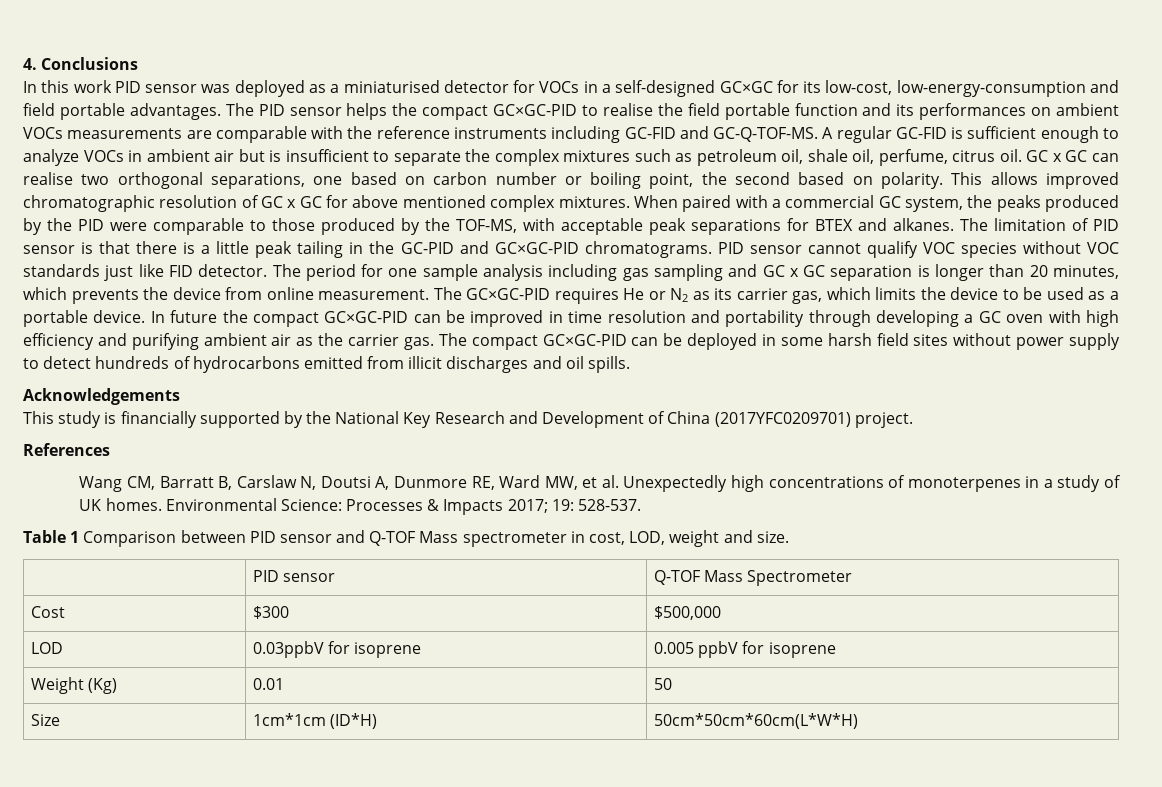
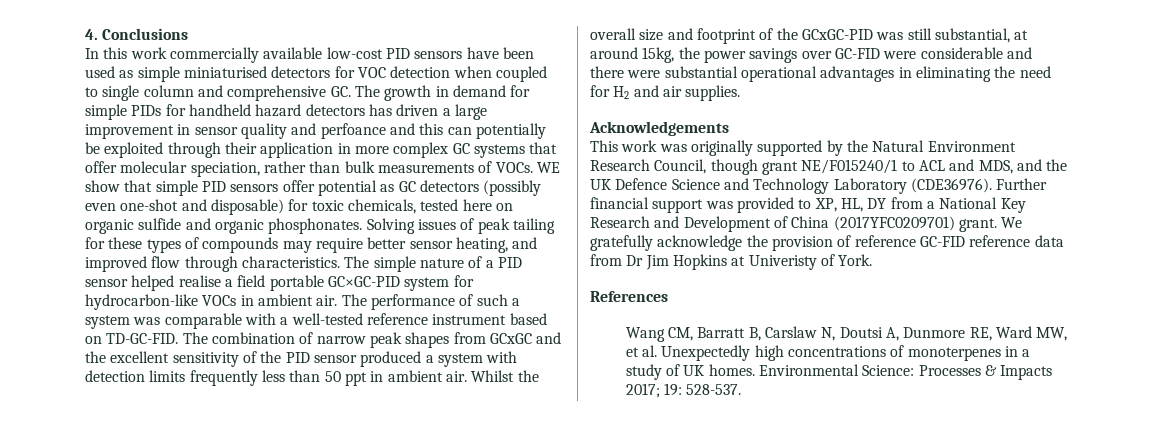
- In this work PID sensor was deployed as a miniaturised detector for VOCs in a self-designed GC×GC for its low-cost, low-energy-consumption and field portable advantages. The PID sensor helps the compact GC×GC-PID to realise the field portable function and its performances on ambient VOCs measurements are comparable with the reference instruments including GC-FID and GC-Q-TOF-MS. A regular GC-FID is sufficient enough to analyze VOCs in ambient air but is insufficient to separate the complex mixtures such as petroleum oil, shale oil, perfume, citrus oil. GC x GC can realise two orthogonal separations, one based on carbon number or boiling point, the second based on polarity. This allows improved chromatographic resolution of GC x GC for above mentioned complex mixtures. When paired with a commercial GC system, the peaks produced by the PID were comparable to those produced by the TOF-MS, with acceptable peak separations for BTEX and alkanes. The limitation of PID sensor is that there is a little peak tailing in the GC-PID and GC×GC-PID chromatograms. PID sensor cannot qualify VOC species without VOC standards just like FID detector. The period for one sample analysis including gas sampling and GC x GC separation is longer than 20 minutes, which prevents the device from online measurement. The GC×GC-PID requires He or N2 as its carrier gas, which limits the device to be used as a portable device. In future the compact GC×GC-PID can be improved in time resolution and portability through developing a GC oven with high efficiency and purifying ambient air as the carrier gas. The compact GC×GC-PID can be deployed in some harsh field sites without power supply to detect hundreds of hydrocarbons emitted from illicit discharges and oil spills.
+ In this work commercially available low-cost PID sensors have been used as simple miniaturised detectors for VOC detection when coupled to single column and comprehensive GC. The growth in demand for simple PIDs for handheld hazard detectors has driven a large improvement in sensor quality and perfoance and this can potentially be exploited through their application in more complex GC systems that offer molecular speciation, rather than bulk measurements of VOCs. WE show that simple PID sensors offer potential as GC detectors (possibly even one-shot and disposable) for toxic chemicals, tested here on organic sulfide and organic phosphonates. Solving issues of peak tailing for these types of compounds may require better sensor heating, and improved flow through characteristics. The simple nature of a PID sensor helped realise a field portable GC×GC-PID system for hydrocarbon-like VOCs in ambient air. The performance of such a system was comparable with a well-tested reference instrument based on TD-GC-FID. The combination of narrow peak shapes from GCxGC and the excellent sensitivity of the PID sensor produced a system with detection limits frequently less than 50 ppt in ambient air. Whilst the overall size and footprint of the GCxGC-PID was still substantial, at around 15kg, the power savings over GC-FID were considerable and there were substantial operational advantages in eliminating the need for H2 and air supplies.
  Acknowledgements
- This study is financially supported by the National Key Research and Development of China (2017YFC0209701) project.
+ This work was originally supported by the Natural Environment Research Council, though grant NE/F015240/1 to ACL and MDS, and the UK Defence Science and Technology Laboratory (CDE36976). Further financial support was provided to XP, HL, DY from a National Key Research and Development of China (2017YFC0209701) grant. We gratefully acknowledge the provision of reference GC-FID reference data from Dr Jim Hopkins at Univeristy of York.
- Table 1 Comparison between PID sensor and Q-TOF Mass spectrometer in cost, LOD, weight and size.
- | PID sensor | Q-TOF Mass Spectrometer
- Cost | $300 | $500,000
- LOD | 0.03ppbV for isoprene | 0.005 ppbV for isoprene
- Weight (Kg) | 0.01 | 50
- Size | 1cm*1cm (ID*H) | 50cm*50cm*60cm(L*W*H)

